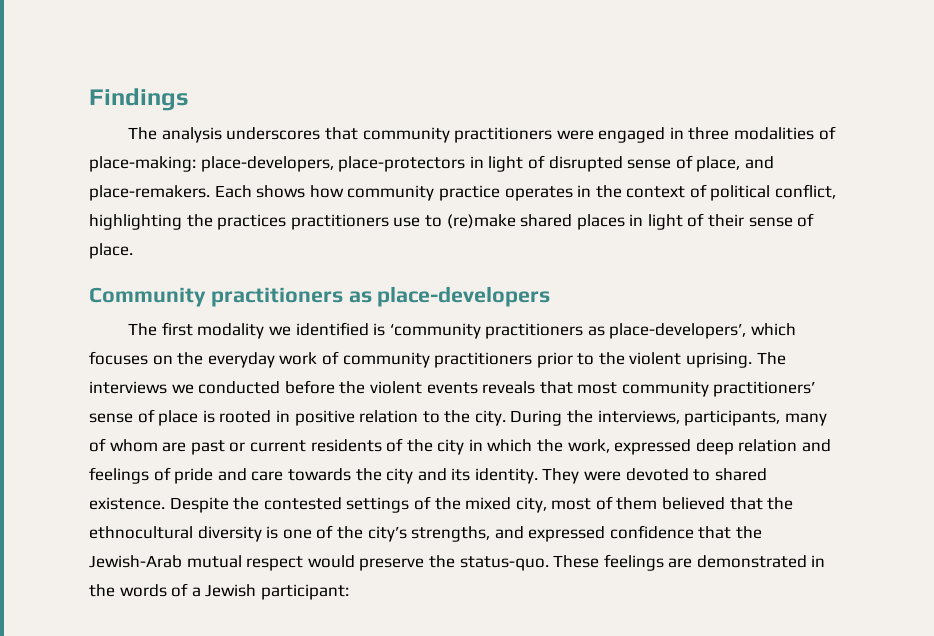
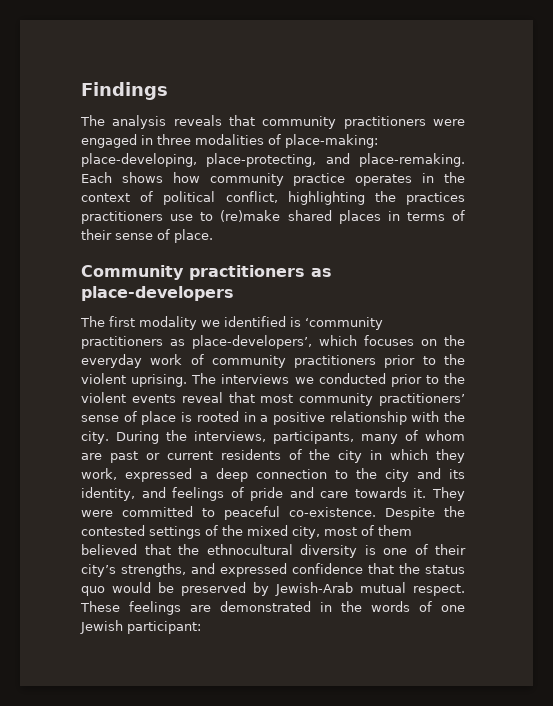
- The analysis underscores that community practitioners were engaged in three modalities of place-making: place-developers, place-protectors in light of disrupted sense of place, and place-remakers.
+ The analysis reveals that community practitioners were engaged in three modalities of place-making: place-developing, place-protecting, and place-remaking.
- Each shows how community practice operates in the context of political conflict, highlighting the practices practitioners use to (re)make shared places in light of their sense of place.
+ Each shows how community practice operates in the context of political conflict, highlighting the practices practitioners use to (re)make shared places in terms of their sense of place.
- The interviews we conducted before the violent events reveals that most community practitioners’ sense of place is rooted in positive relation to the city.
+ The interviews we conducted prior to the violent events reveal that most community practitioners’ sense of place is rooted in a positive relationship with the city.
- During the interviews, participants, many of whom are past or current residents of the city in which the work, expressed deep relation and feelings of pride and care towards the city and its identity. They were devoted to shared existence.
+ During the interviews, participants, many of whom are past or current residents of the city in which they work, expressed a deep connection to the city and its identity, and feelings of pride and care towards it. They were committed to peaceful co-existence.
- Despite the contested settings of the mixed city, most of them believed that the ethnocultural diversity is one of the city’s strengths, and expressed confidence that the Jewish-Arab mutual respect would preserve the status-quo.
+ Despite the contested settings of the mixed city, most of them believed that the ethnocultural diversity is one of their city’s strengths, and expressed confidence that the status quo would be preserved by Jewish-Arab mutual respect.
- These feelings are demonstrated in the words of a Jewish participant:
+ These feelings are demonstrated in the words of one Jewish participant:

